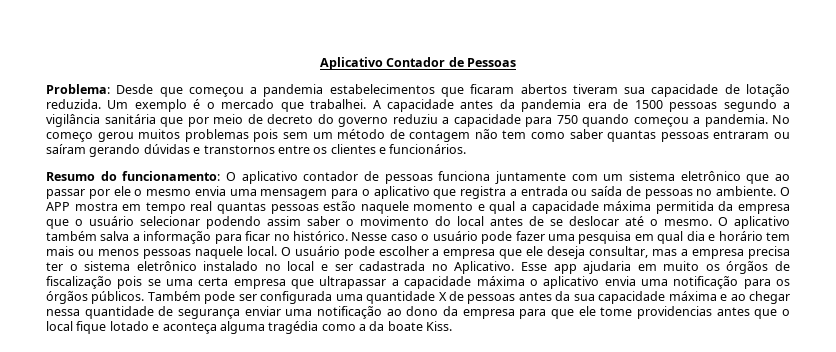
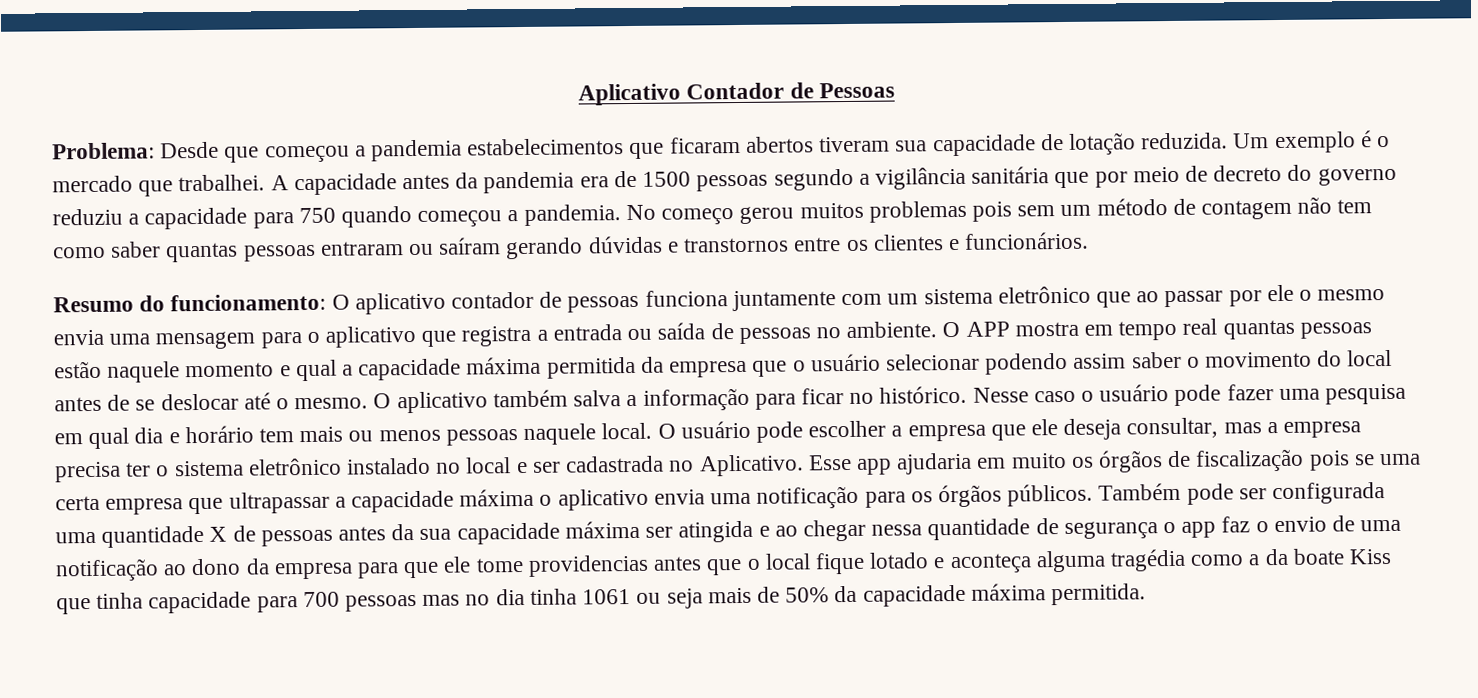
- Também pode ser configurada uma quantidade X de pessoas antes da sua capacidade máxima e ao chegar nessa quantidade de segurança enviar uma notificação ao dono da empresa para que ele tome providencias antes que o local fique lotado e aconteça alguma tragédia como a da boate Kiss.
+ Também pode ser configurada uma quantidade X de pessoas antes da sua capacidade máxima ser atingida e ao chegar nessa quantidade de segurança o app faz o envio de uma notificação ao dono da empresa para que ele tome providencias antes que o local fique lotado e aconteça alguma tragédia como a da boate Kiss que tinha capacidade para 700 pessoas mas no dia tinha 1061 ou seja mais de 50% da capacidade máxima permitida.

